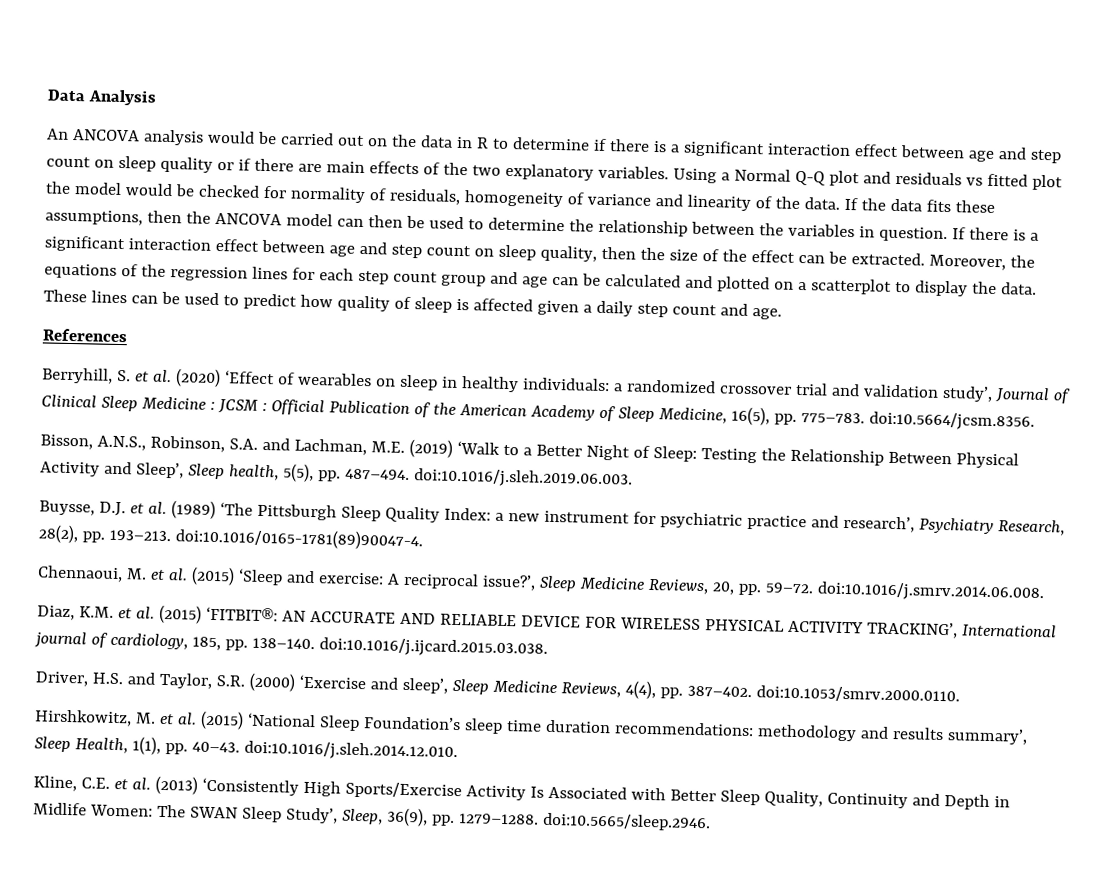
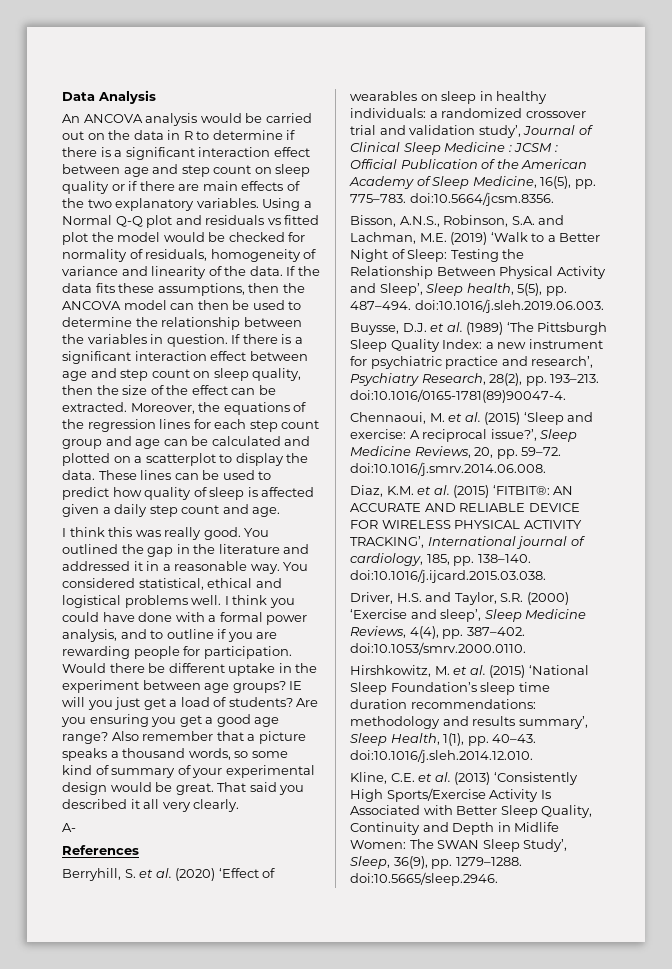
+ I think this was really good. You outlined the gap in the literature and addressed it in a reasonable way. You considered statistical, ethical and logistical problems well. I think you could have done with a formal power analysis, and to outline if you are rewarding people for participation. Would there be different uptake in the experiment between age groups? IE will you just get a load of students? Are you ensuring you get a good age range? Also remember that a picture speaks a thousand words, so some kind of summary of your experimental design would be great. That said you described it all very clearly.
+ A-

